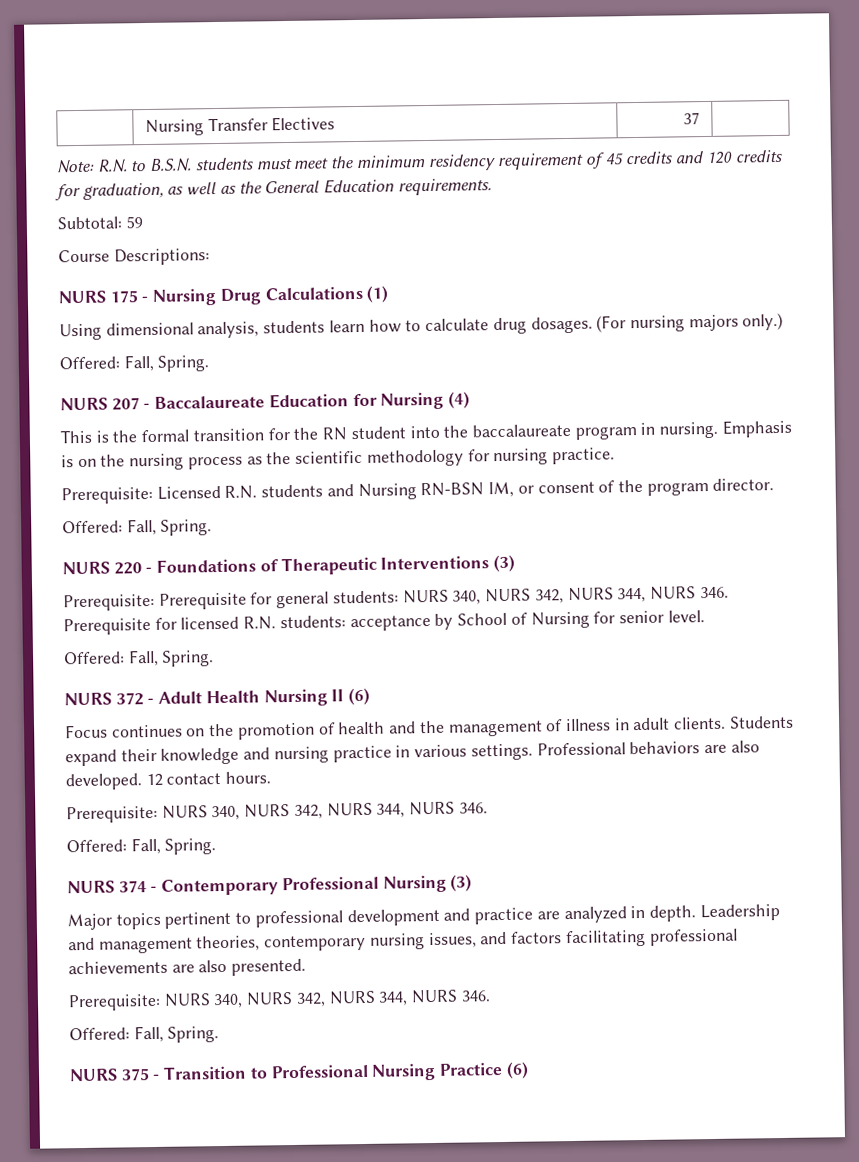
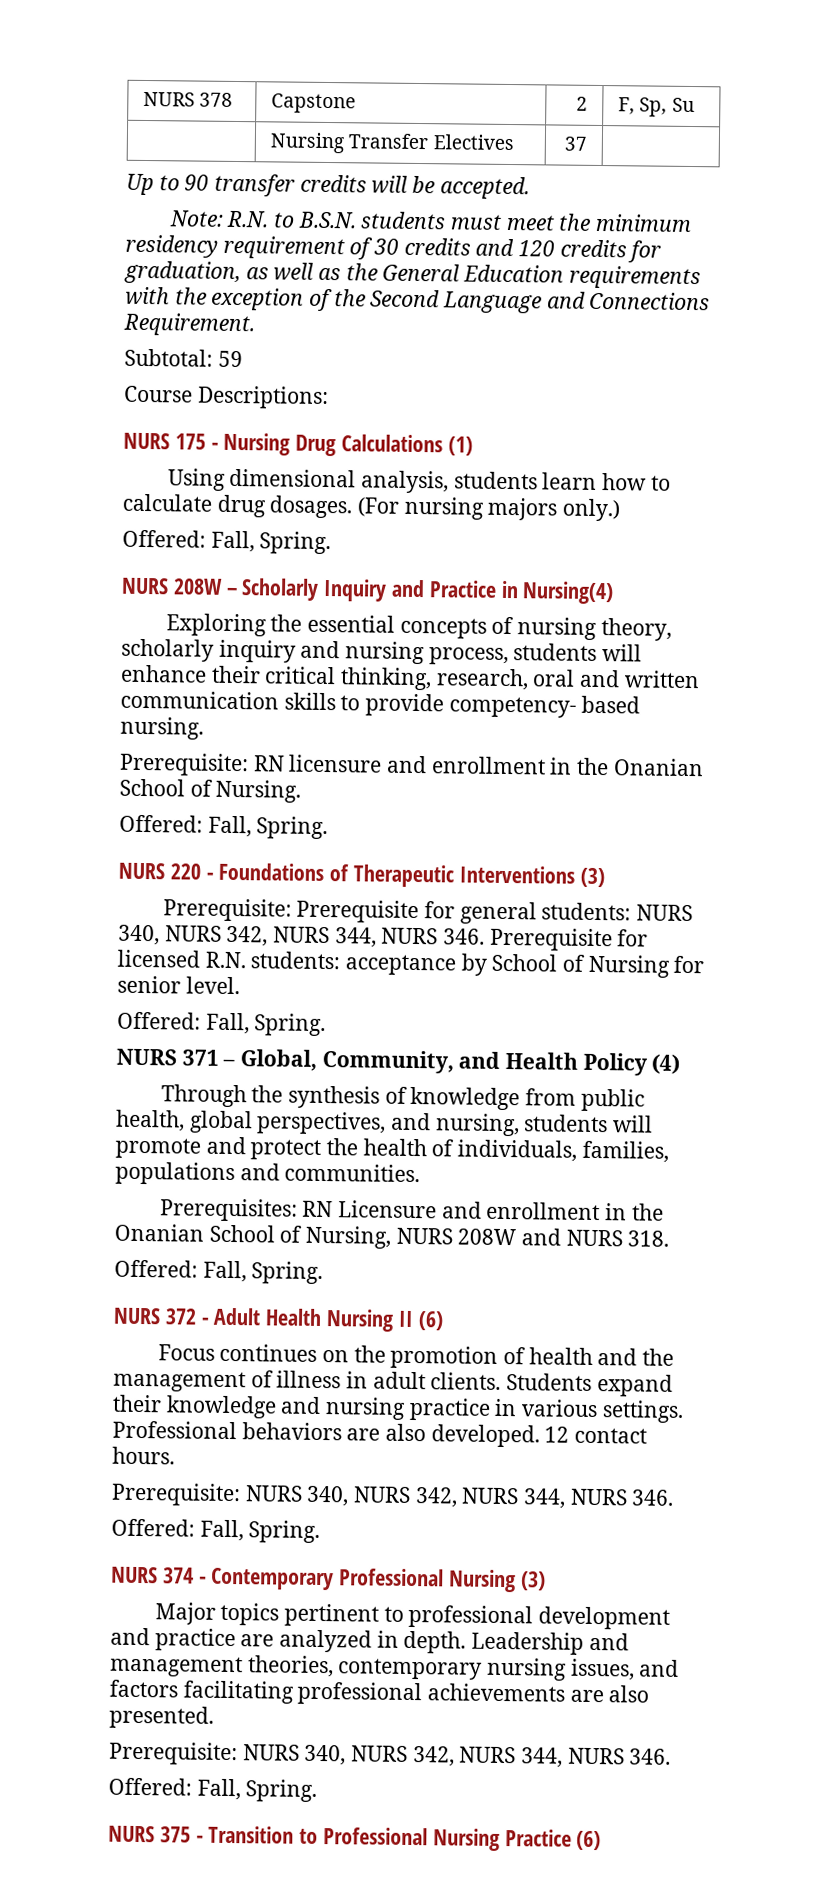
+ NURS 378 | Capstone | 2 | F, Sp, Su
  | Nursing Transfer Electives | 37 |
+ Up to 90 transfer credits will be accepted.
- Note: R.N. to B.S.N. students must meet the minimum residency requirement of 45 credits and 120 credits for graduation, as well as the General Education requirements.
+ Note: R.N. to B.S.N. students must meet the minimum residency requirement of 30 credits and 120 credits for graduation, as well as the General Education requirements with the exception of the Second Language and Connections Requirement.
- NURS 207 - Baccalaureate Education for Nursing (4)
- This is the formal transition for the RN student into the baccalaureate program in nursing. Emphasis is on the nursing process as the scientific methodology for nursing practice.
- Prerequisite: Licensed R.N. students and Nursing RN-BSN IM, or consent of the program director.
+ NURS 208W – Scholarly Inquiry and Practice in Nursing(4)
+ Exploring the essential concepts of nursing theory, scholarly inquiry and nursing process, students will enhance their critical thinking, research, oral and written communication skills to provide competency- based nursing.
+ Prerequisite: RN licensure and enrollment in the Onanian School of Nursing.
+ NURS 371 – Global, Community, and Health Policy (4)
+ Through the synthesis of knowledge from public health, global perspectives, and nursing, students will promote and protect the health of individuals, families, populations and communities.
+ Prerequisites: RN Licensure and enrollment in the Onanian School of Nursing, NURS 208W and NURS 318.
+ Offered: Fall, Spring.

